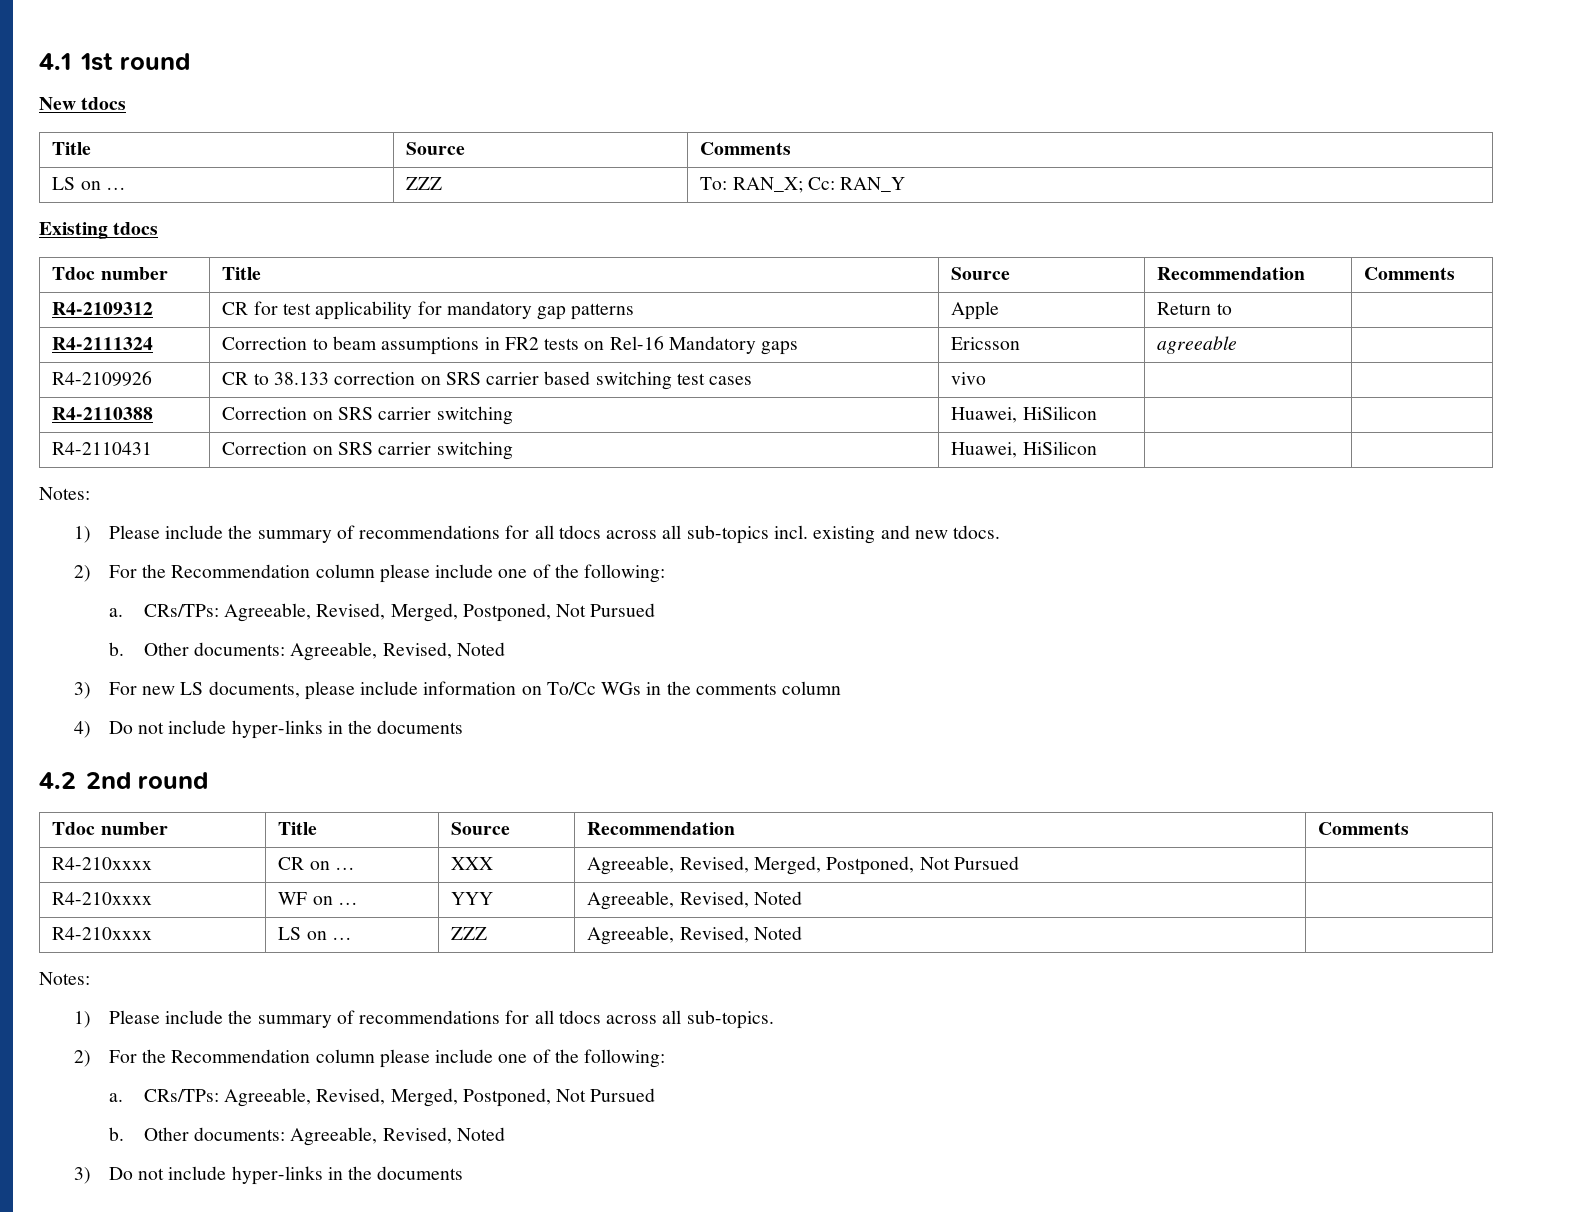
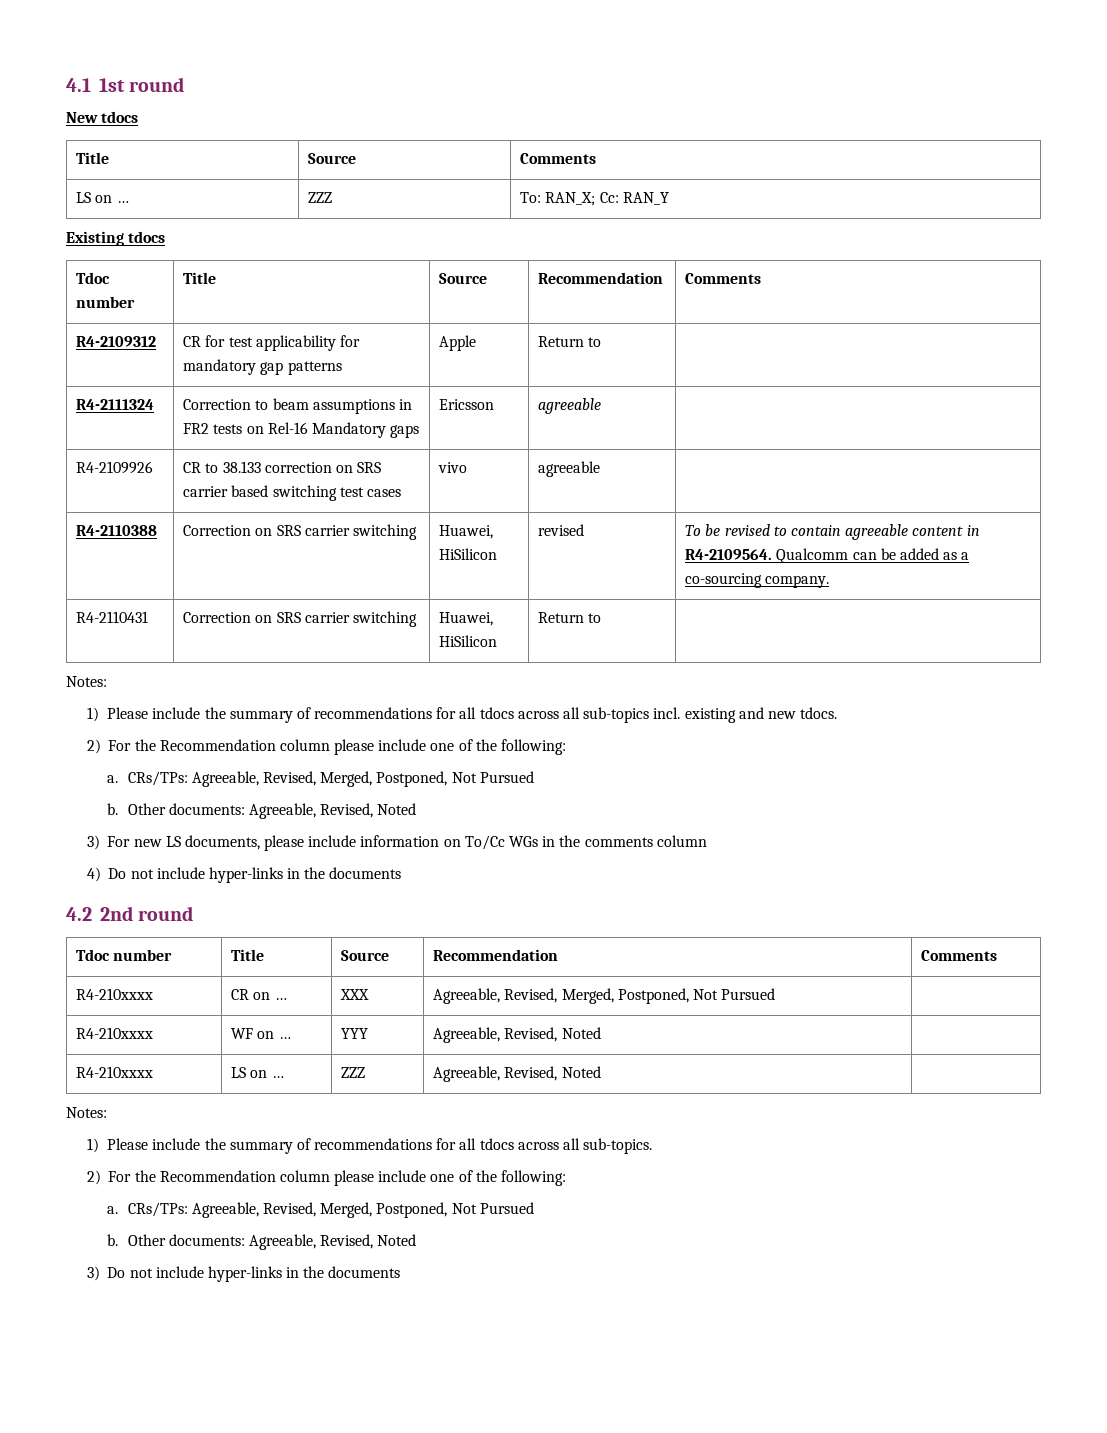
- R4-2109926 | CR to 38.133 correction on SRS carrier based switching test cases | vivo | |
+ R4-2109926 | CR to 38.133 correction on SRS carrier based switching test cases | vivo | agreeable |
- R4-2110388 | Correction on SRS carrier switching | Huawei, HiSilicon | |
+ R4-2110388 | Correction on SRS carrier switching | Huawei, HiSilicon | revised | To be revised to contain agreeable content in R4-2109564. Qualcomm can be added as a co-sourcing company.
- R4-2110431 | Correction on SRS carrier switching | Huawei, HiSilicon | |
+ R4-2110431 | Correction on SRS carrier switching | Huawei, HiSilicon | Return to |

